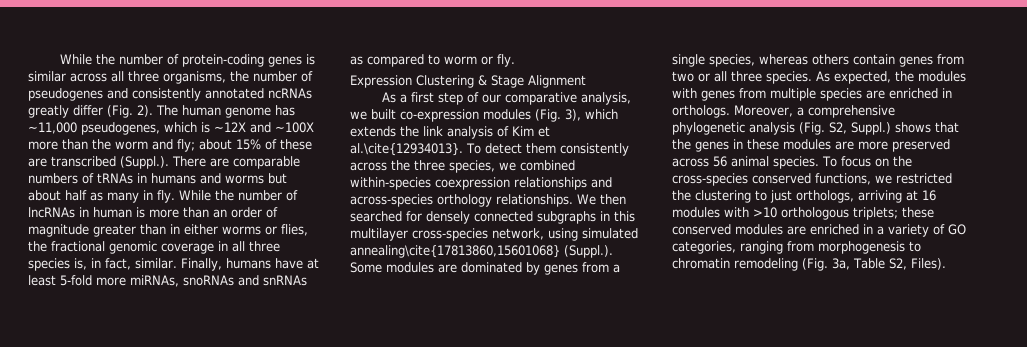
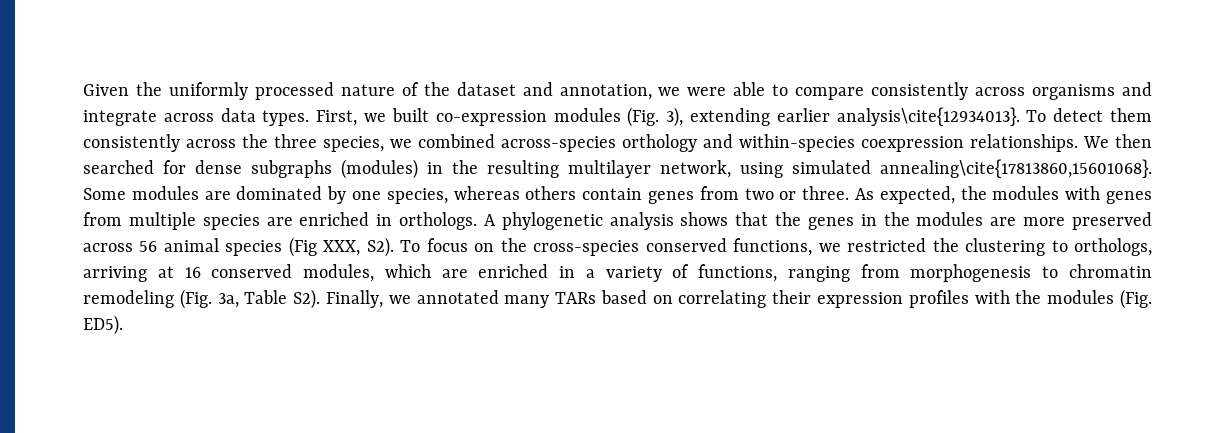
- While the number of protein-coding genes is similar across all three organisms, the number of pseudogenes and consistently annotated ncRNAs greatly differ (Fig. 2). The human genome has ~11,000 pseudogenes, which is ~12X and ~100X more than the worm and fly; about 15% of these are transcribed (Suppl.). There are comparable numbers of tRNAs in humans and worms but about half as many in fly. While the number of lncRNAs in human is more than an order of magnitude greater than in either worms or flies, the fractional genomic coverage in all three species is, in fact, similar. Finally, humans have at least 5-fold more miRNAs, snoRNAs and snRNAs as compared to worm or fly.
- Expression Clustering & Stage Alignment
- As a first step of our comparative analysis, we built co-expression modules (Fig. 3), which extends the link analysis of Kim et al.\cite{12934013}. To detect them consistently across the three species, we combined within-species coexpression relationships and across-species orthology relationships.
+ Given the uniformly processed nature of the dataset and annotation, we were able to compare consistently across organisms and integrate across data types. First, we built co-expression modules (Fig. 3), extending earlier analysis\cite{12934013}. To detect them consistently across the three species, we combined across-species orthology and within-species coexpression relationships.
- We then searched for densely connected subgraphs in this multilayer cross-species network, using simulated annealing\cite{17813860,15601068} (Suppl.). Some modules are dominated by genes from a single species, whereas others contain genes from two or all three species.
+ We then searched for dense subgraphs (modules) in the resulting multilayer network, using simulated annealing\cite{17813860,15601068}. Some modules are dominated by one species, whereas others contain genes from two or three.
- Moreover, a comprehensive phylogenetic analysis (Fig. S2, Suppl.) shows that the genes in these modules are more preserved across 56 animal species. To focus on the cross-species conserved functions, we restricted the clustering to just orthologs, arriving at 16 modules with >10 orthologous triplets; these conserved modules are enriched in a variety of GO categories, ranging from morphogenesis to chromatin remodeling (Fig. 3a, Table S2, Files).
+ A phylogenetic analysis shows that the genes in the modules are more preserved across 56 animal species (Fig XXX, S2). To focus on the cross-species conserved functions, we restricted the clustering to orthologs, arriving at 16 conserved modules, which are enriched in a variety of functions, ranging from morphogenesis to chromatin remodeling (Fig. 3a, Table S2). Finally, we annotated many TARs based on correlating their expression profiles with the modules (Fig. ED5).

